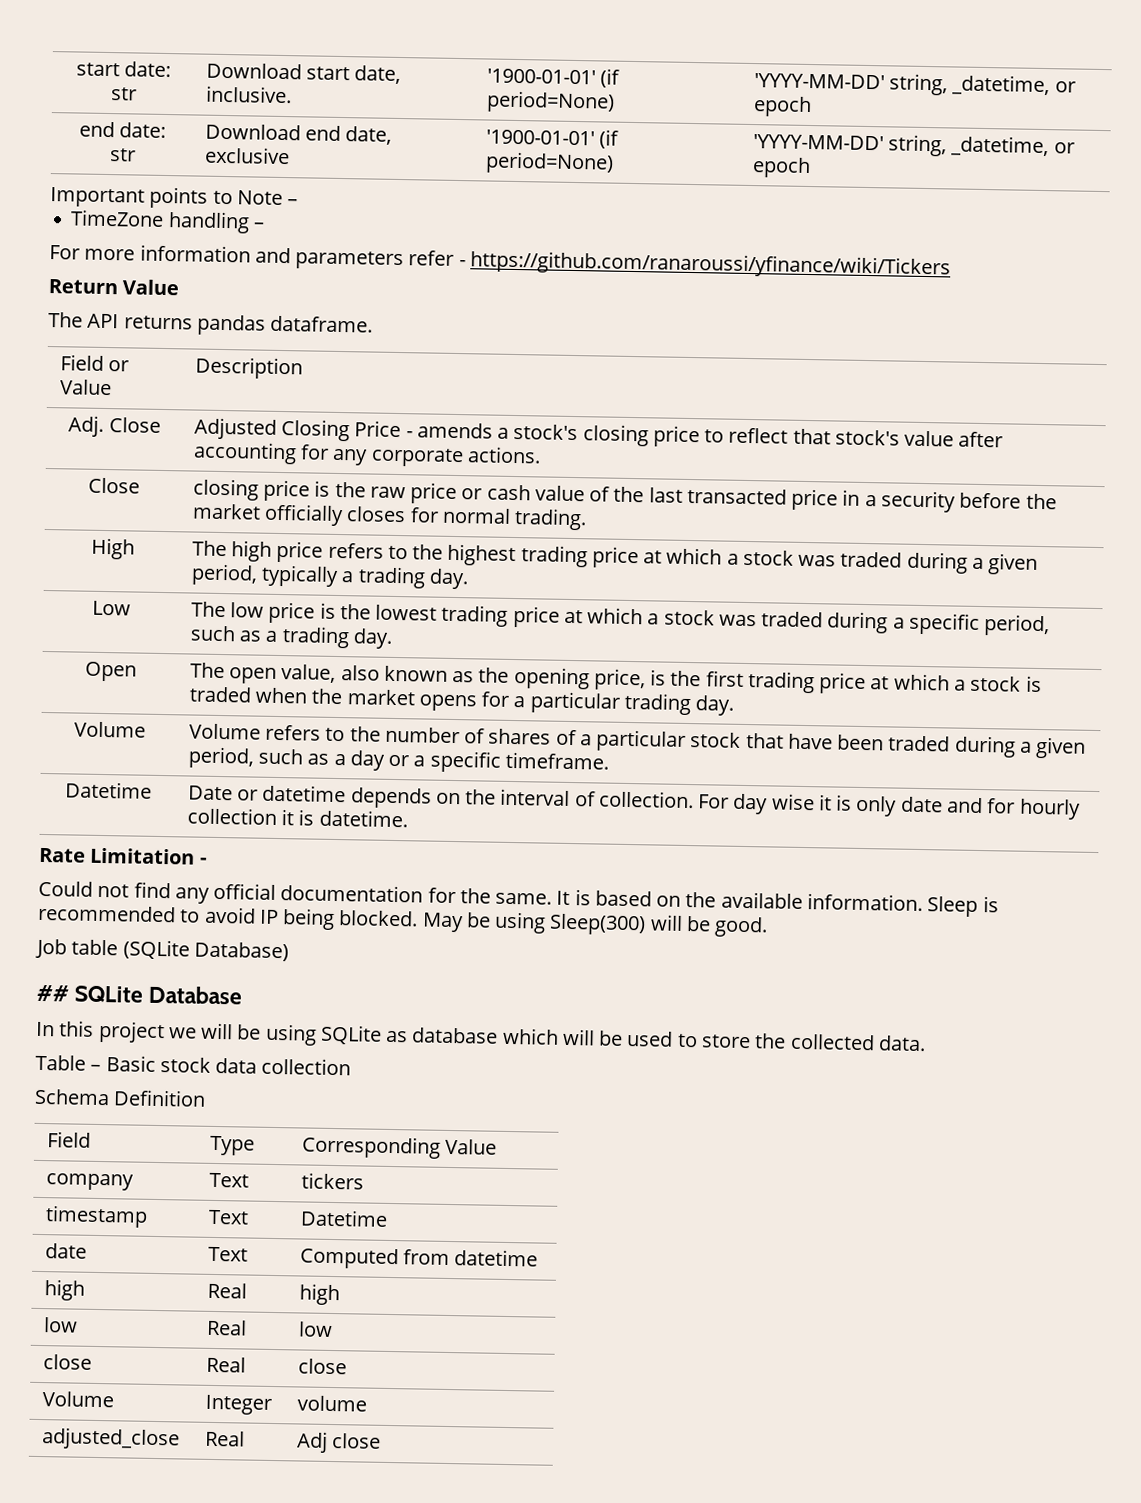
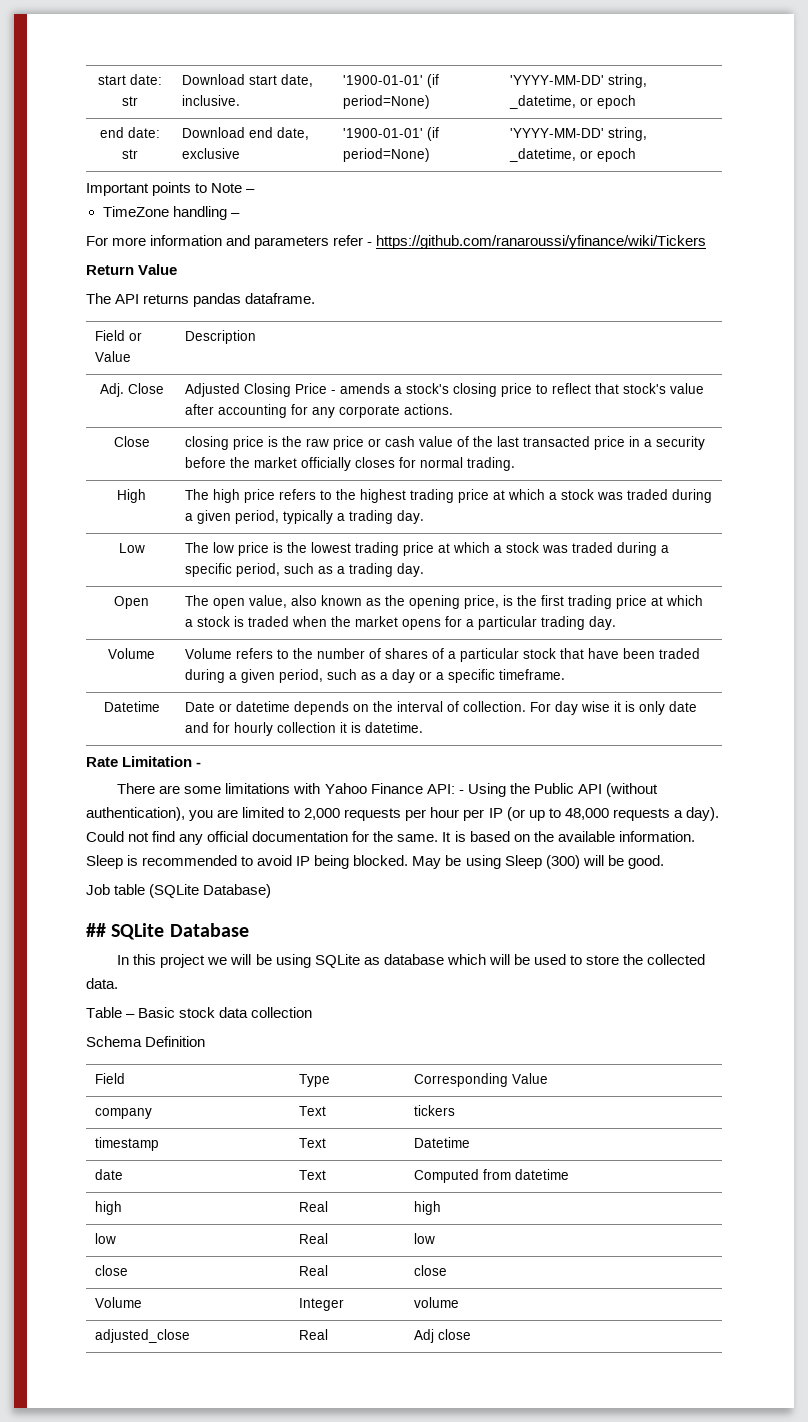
+ There are some limitations with Yahoo Finance API: - Using the Public API (without authentication), you are limited to 2,000 requests per hour per IP (or up to 48,000 requests a day).
- May be using Sleep(300) will be good.
+ May be using Sleep (300) will be good.

